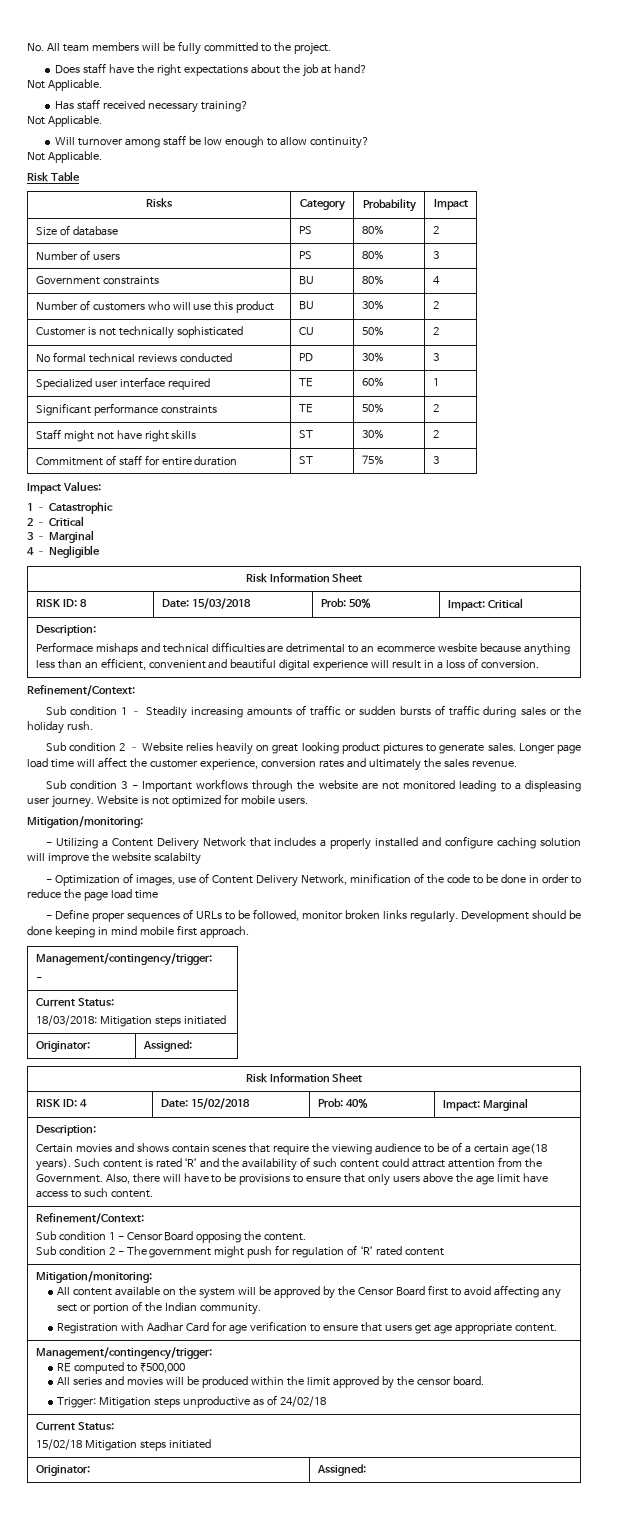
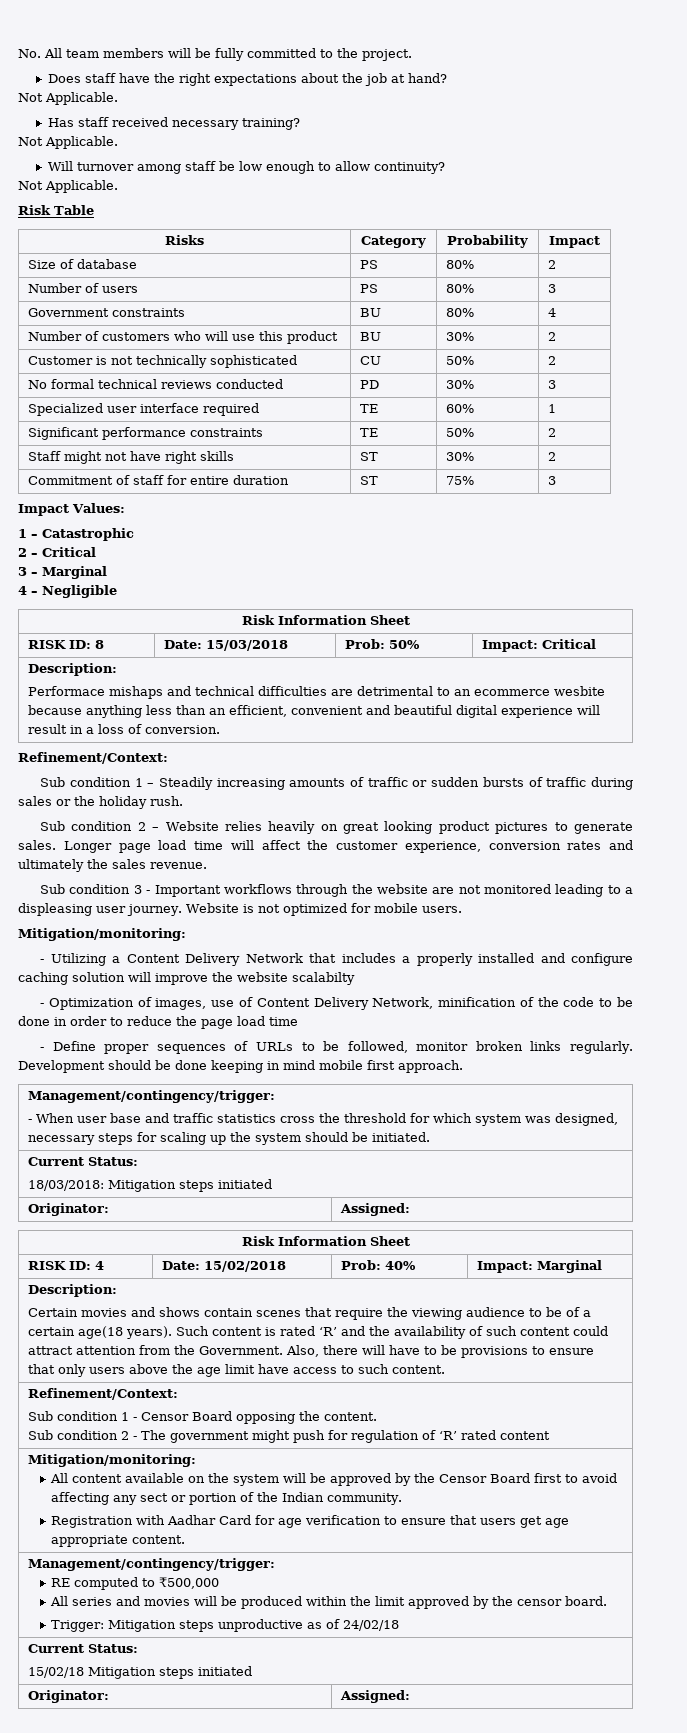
  Development should be done keeping in mind mobile first approach.
  Management/contingency/trigger:
- -
+ - When user base and traffic statistics cross the threshold for which system was designed, necessary steps for scaling up the system should be initiated.

